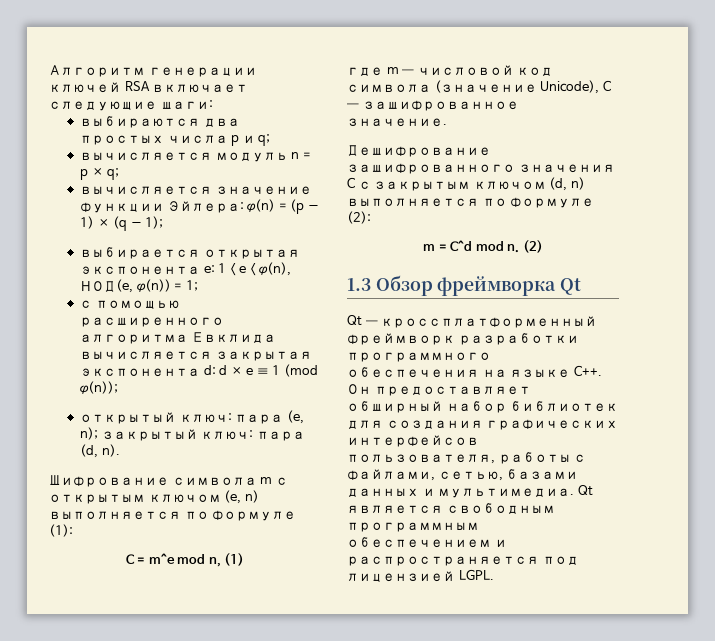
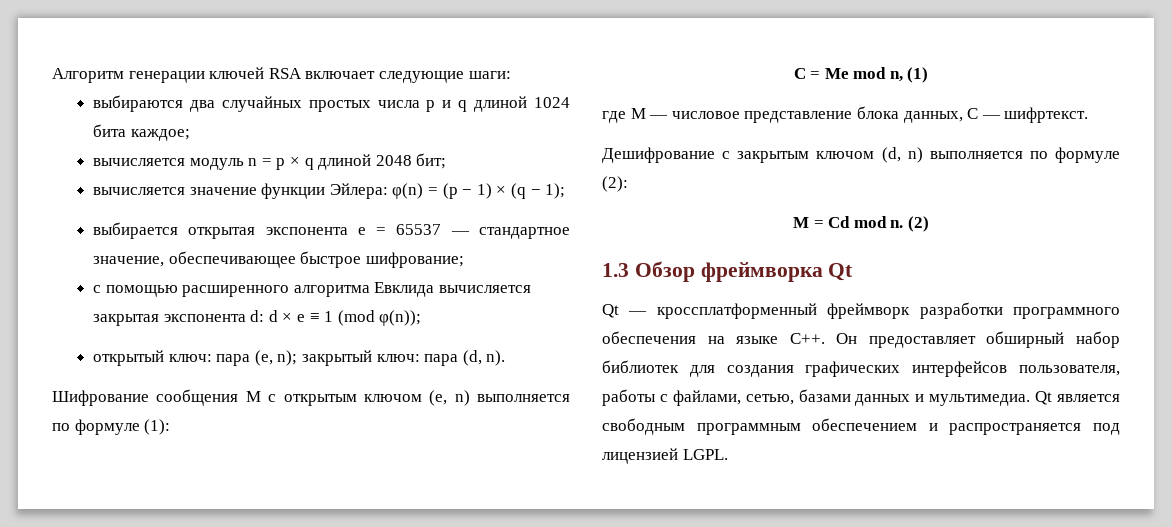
- выбираются два простых числа p и q;
+ выбираются два случайных простых числа p и q длиной 1024 бита каждое;
- вычисляется модуль n = p × q;
+ вычисляется модуль n = p × q длиной 2048 бит;
- выбирается открытая экспонента e: 1 < e < φ(n), НОД(e, φ(n)) = 1;
+ выбирается открытая экспонента e = 65537 — стандартное значение, обеспечивающее быстрое шифрование;
- Шифрование символа m с открытым ключом (e, n) выполняется по формуле (1):
+ Шифрование сообщения M с открытым ключом (e, n) выполняется по формуле (1):
- C = m^e mod n, (1)
+ C = Me mod n, (1)
- где m — числовой код символа (значение Unicode), C — зашифрованное значение.
- Дешифрование зашифрованного значения C с закрытым ключом (d, n) выполняется по формуле (2):
+ где M — числовое представление блока данных, C — шифртекст.
+ Дешифрование с закрытым ключом (d, n) выполняется по формуле (2):
- m = C^d mod n.
+ M = Cd mod n.

